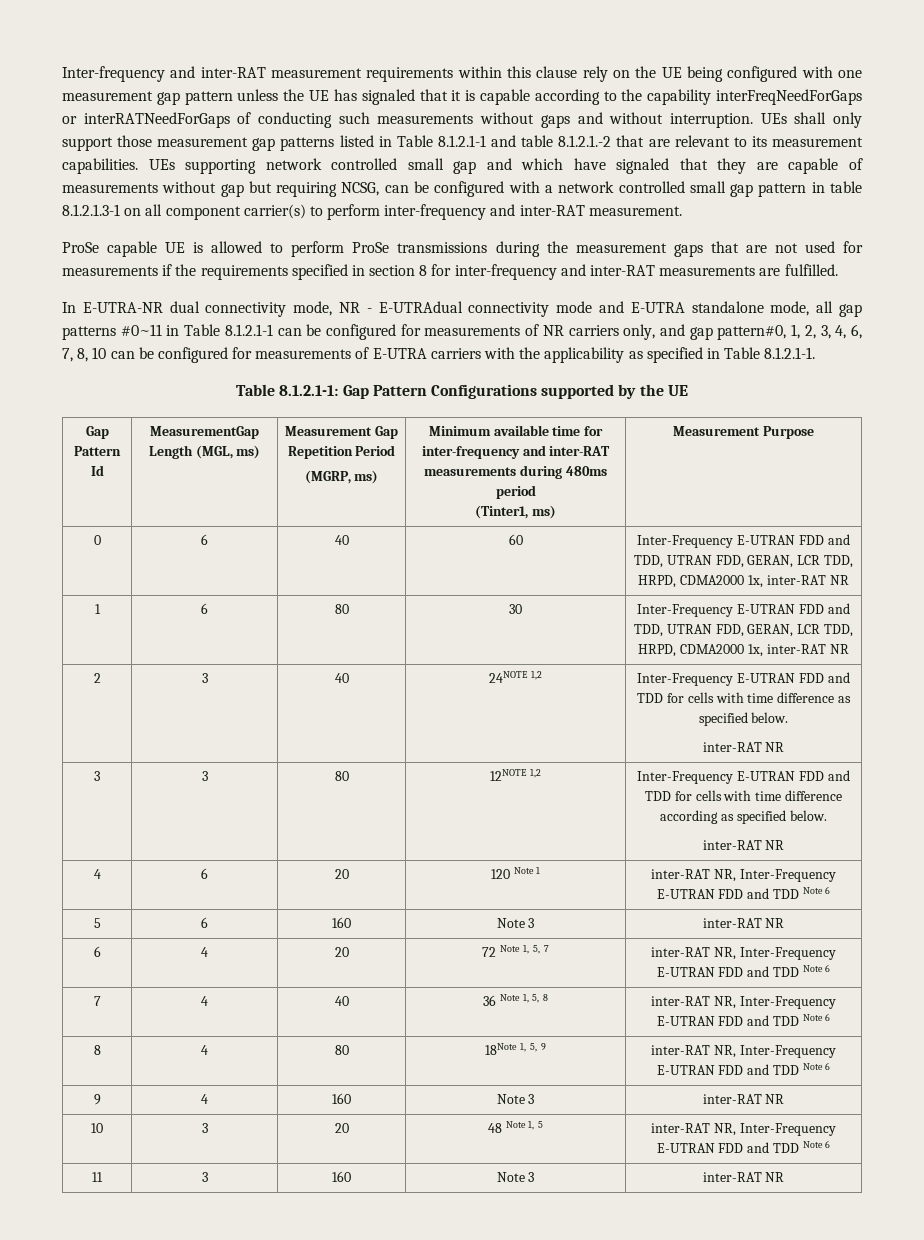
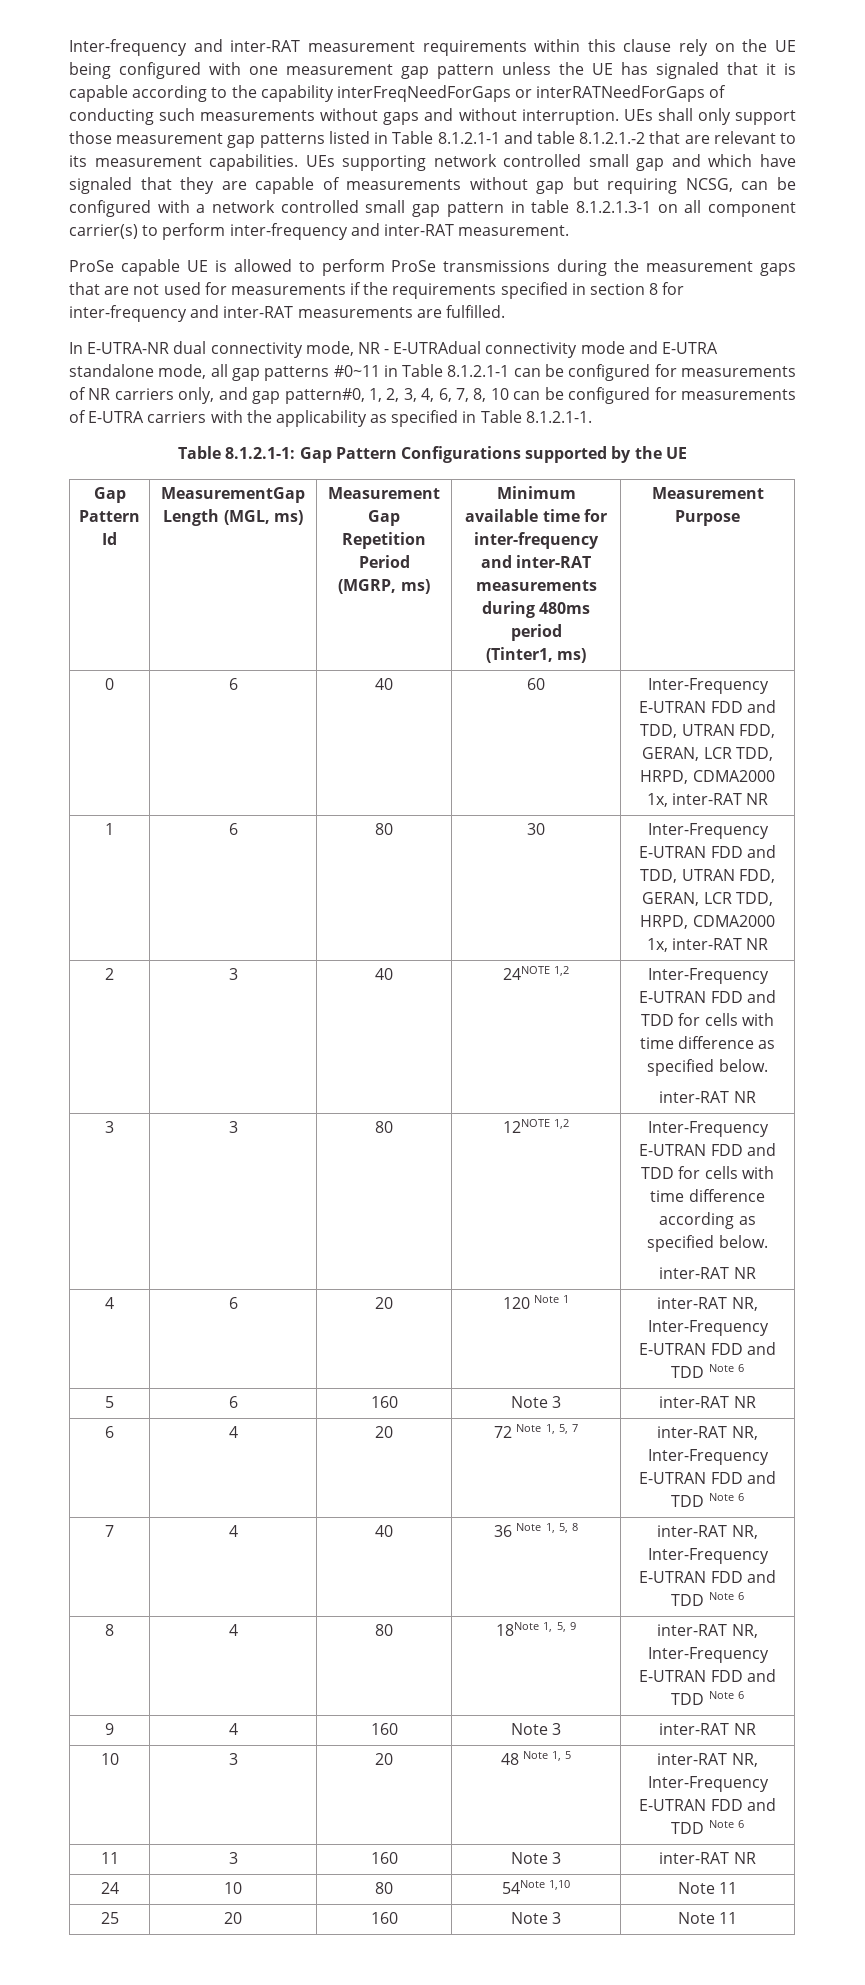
+ 24 | 10 | 80 | 54Note 1,10 | Note 11
+ 25 | 20 | 160 | Note 3 | Note 11

